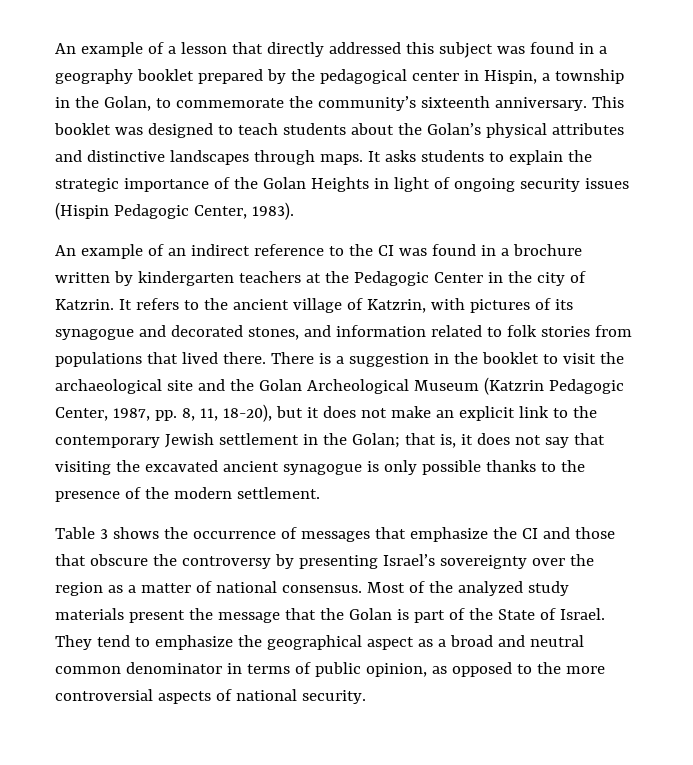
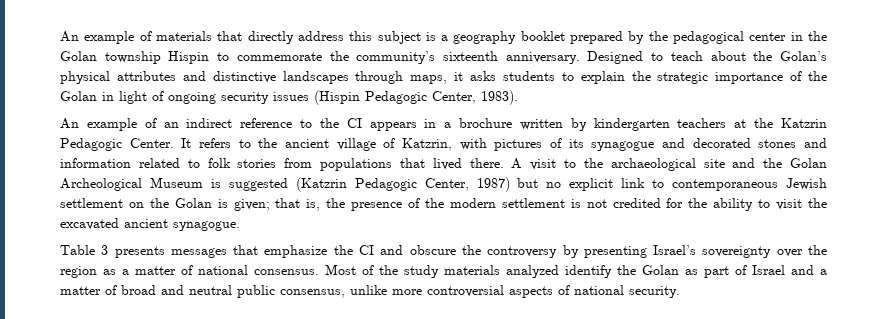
- An example of a lesson that directly addressed this subject was found in a geography booklet prepared by the pedagogical center in Hispin, a township in the Golan, to commemorate the community’s sixteenth anniversary.
+ An example of materials that directly address this subject is a geography booklet prepared by the pedagogical center in the Golan township Hispin to commemorate the community’s sixteenth anniversary.
- This booklet was designed to teach students about the Golan’s physical attributes and distinctive landscapes through maps. It asks students to explain the strategic importance of the Golan Heights in light of ongoing security issues (Hispin Pedagogic Center, 1983).
+ Designed to teach about the Golan’s physical attributes and distinctive landscapes through maps, it asks students to explain the strategic importance of the Golan in light of ongoing security issues (Hispin Pedagogic Center, 1983).
- An example of an indirect reference to the CI was found in a brochure written by kindergarten teachers at the Pedagogic Center in the city of Katzrin.
+ An example of an indirect reference to the CI appears in a brochure written by kindergarten teachers at the Katzrin Pedagogic Center.
- It refers to the ancient village of Katzrin, with pictures of its synagogue and decorated stones, and information related to folk stories from populations that lived there.
+ It refers to the ancient village of Katzrin, with pictures of its synagogue and decorated stones and information related to folk stories from populations that lived there.
- There is a suggestion in the booklet to visit the archaeological site and the Golan Archeological Museum (Katzrin Pedagogic Center, 1987, pp. 8, 11, 18-20), but it does not make an explicit link to the contemporary Jewish settlement in the Golan; that is, it does not say that visiting the excavated ancient synagogue is only possible thanks to the presence of the modern settlement.
- Table 3 shows the occurrence of messages that emphasize the CI and those that obscure the controversy by presenting Israel’s sovereignty over the region as a matter of national consensus.
+ A visit to the archaeological site and the Golan Archeological Museum is suggested (Katzrin Pedagogic Center, 1987) but no explicit link to contemporaneous Jewish settlement on the Golan is given; that is, the presence of the modern settlement is not credited for the ability to visit the excavated ancient synagogue.
+ Table 3 presents messages that emphasize the CI and obscure the controversy by presenting Israel’s sovereignty over the region as a matter of national consensus.
- Most of the analyzed study materials present the message that the Golan is part of the State of Israel. They tend to emphasize the geographical aspect as a broad and neutral common denominator in terms of public opinion, as opposed to the more controversial aspects of national security.
+ Most of the study materials analyzed identify the Golan as part of Israel and a matter of broad and neutral public consensus, unlike more controversial aspects of national security.

